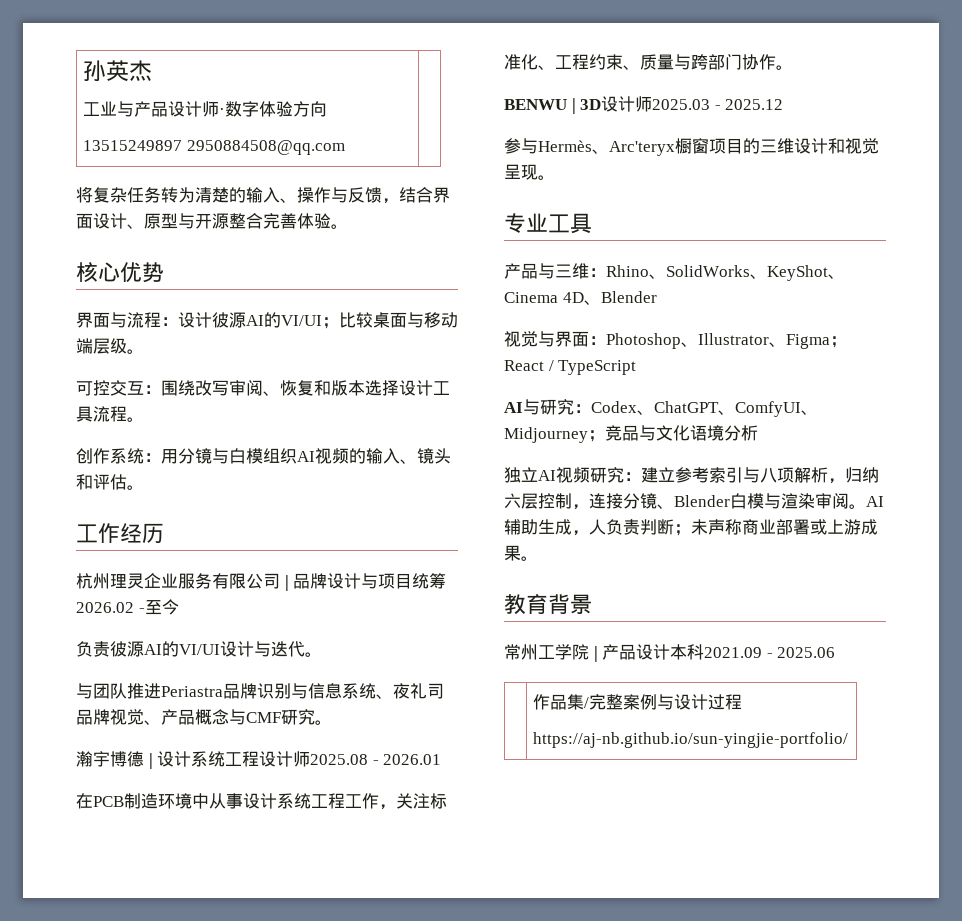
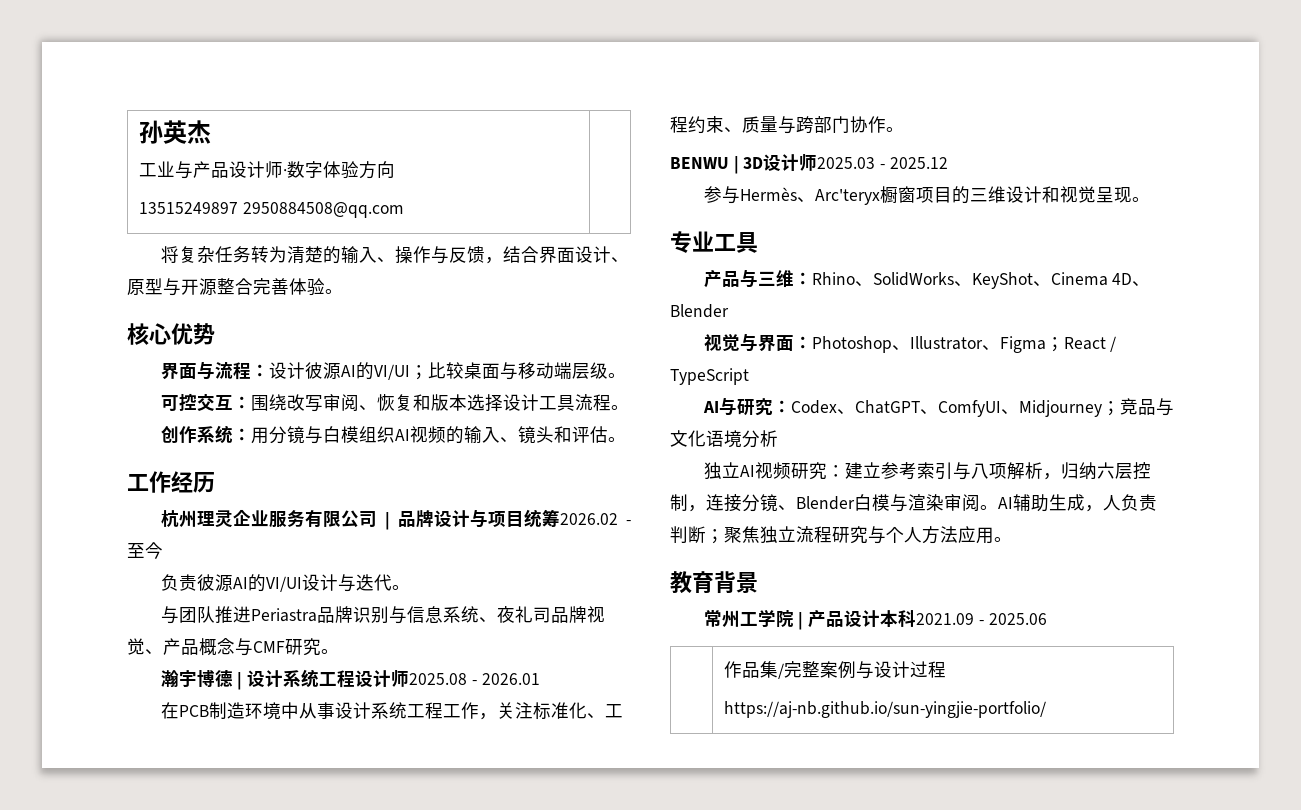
- AI辅助生成，人负责判断；未声称商业部署或上游成果。
+ AI辅助生成，人负责判断；聚焦独立流程研究与个人方法应用。

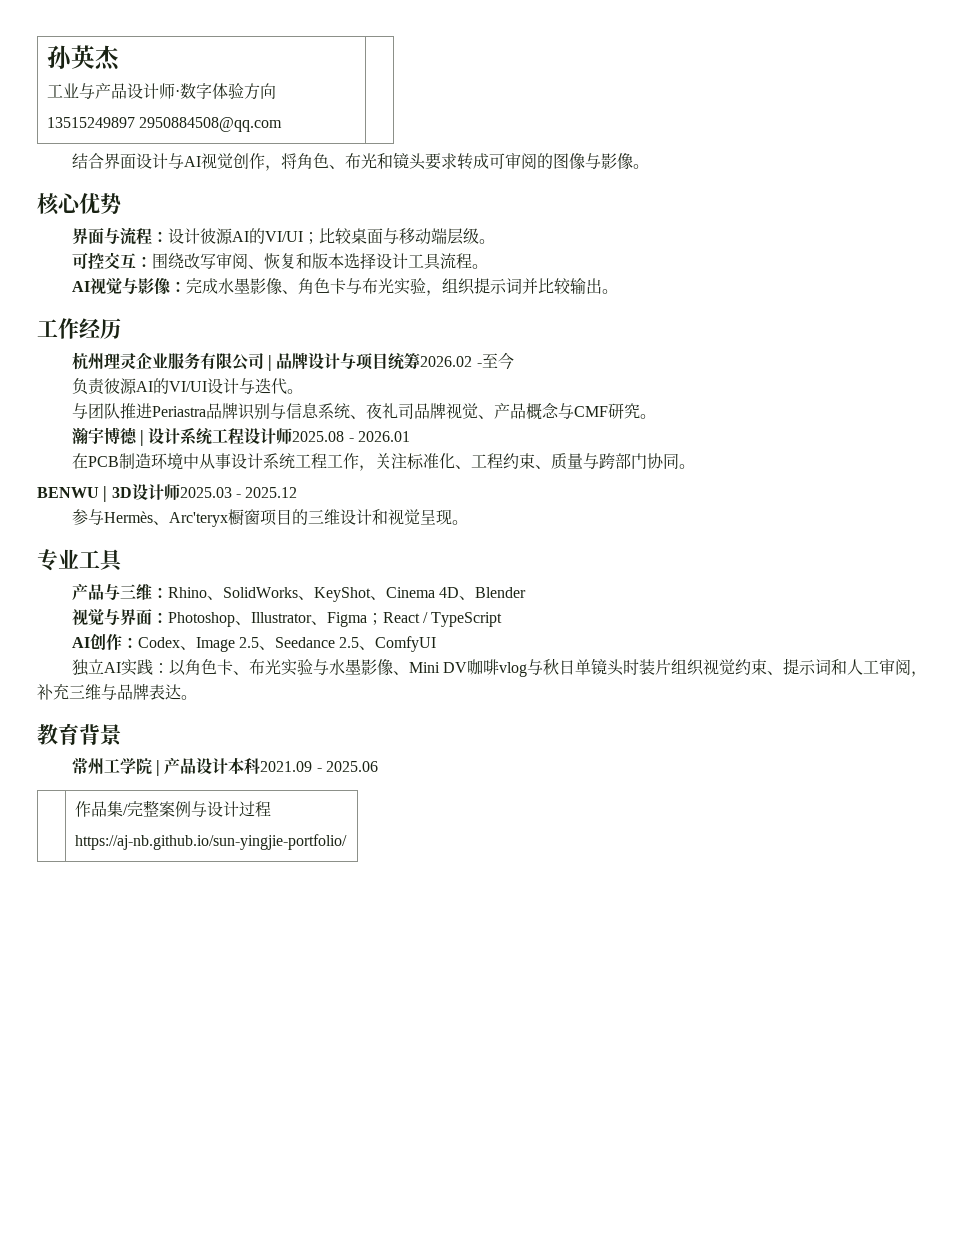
- 将复杂任务转为清楚的输入、操作与反馈，结合界面设计、原型与开源整合完善体验。
+ 结合界面设计与AI视觉创作，将角色、布光和镜头要求转成可审阅的图像与影像。
- 创作系统：用分镜与白模组织AI视频的输入、镜头和评估。
+ AI视觉与影像：完成水墨影像、角色卡与布光实验，组织提示词并比较输出。
- 在PCB制造环境中从事设计系统工程工作，关注标准化、工程约束、质量与跨部门协作。
+ 在PCB制造环境中从事设计系统工程工作，关注标准化、工程约束、质量与跨部门协同。
- AI与研究：Codex、ChatGPT、ComfyUI、Midjourney；竞品与文化语境分析
- 独立AI视频研究：建立参考索引与八项解析，归纳六层控制，连接分镜、Blender白模与渲染审阅。AI辅助生成，人负责判断；聚焦独立流程研究与个人方法应用。
+ AI创作：Codex、Image 2.5、Seedance 2.5、ComfyUI
+ 独立AI实践：以角色卡、布光实验与水墨影像、Mini DV咖啡vlog与秋日单镜头时装片组织视觉约束、提示词和人工审阅，补充三维与品牌表达。

